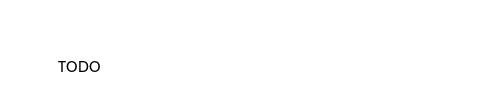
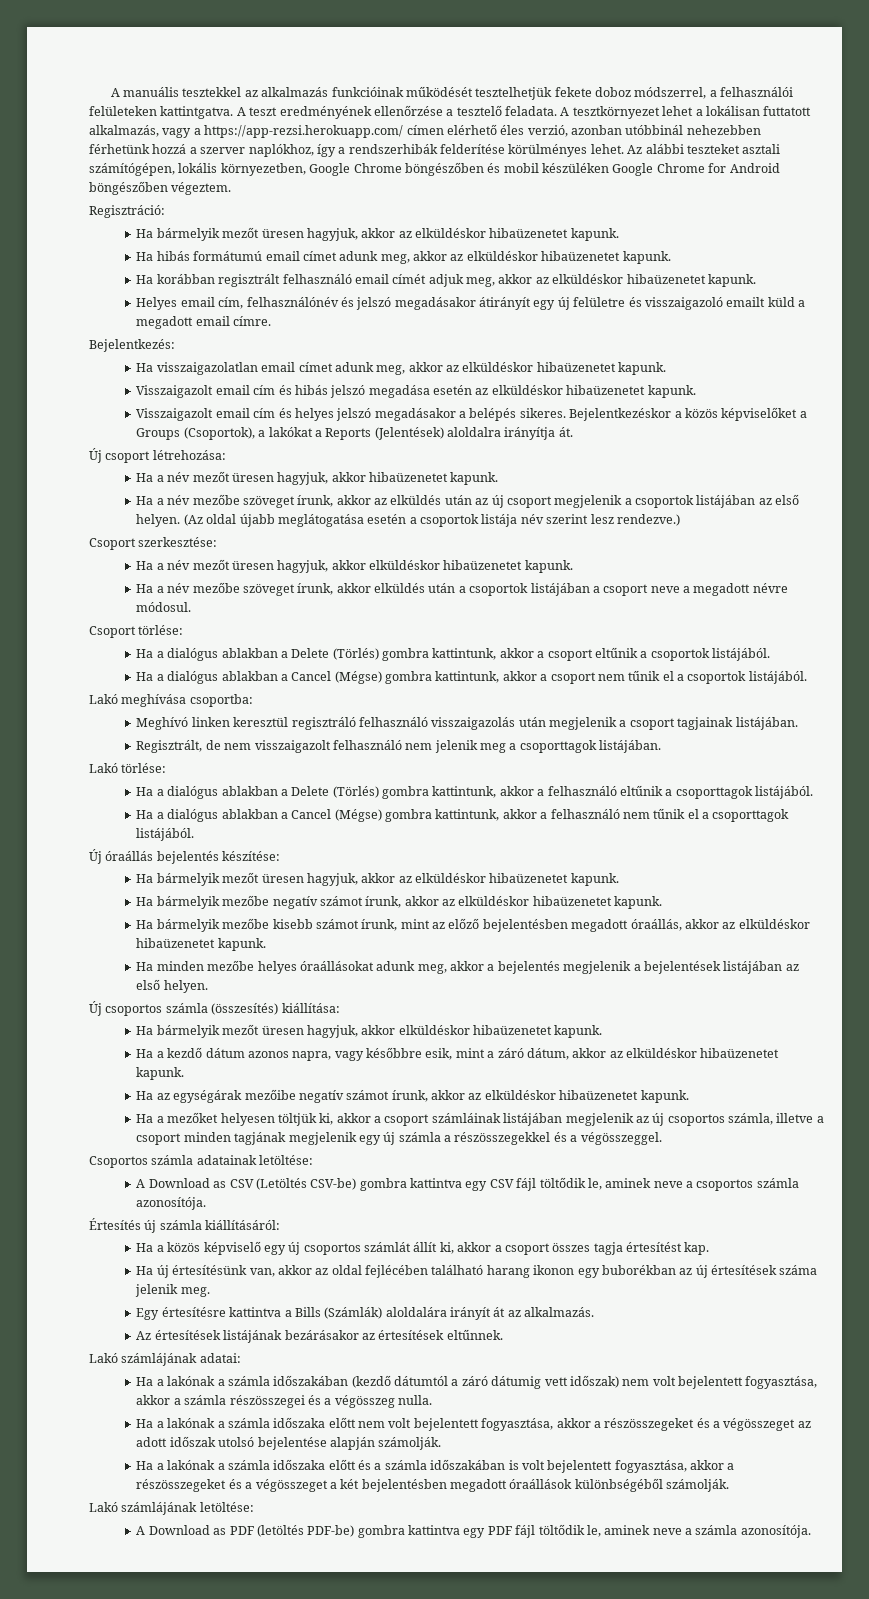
- TODO
+ A manuális tesztekkel az alkalmazás funkcióinak működését tesztelhetjük fekete doboz módszerrel, a felhasználói felületeken kattintgatva. A teszt eredményének ellenőrzése a tesztelő feladata. A tesztkörnyezet lehet a lokálisan futtatott alkalmazás, vagy a https://app-rezsi.herokuapp.com/ címen elérhető éles verzió, azonban utóbbinál nehezebben férhetünk hozzá a szerver naplókhoz, így a rendszerhibák felderítése körülményes lehet. Az alábbi teszteket asztali számítógépen, lokális környezetben, Google Chrome böngészőben és mobil készüléken Google Chrome for Android böngészőben végeztem.
+ Regisztráció:
+ Ha bármelyik mezőt üresen hagyjuk, akkor az elküldéskor hibaüzenetet kapunk.
+ Ha hibás formátumú email címet adunk meg, akkor az elküldéskor hibaüzenetet kapunk.
+ Ha korábban regisztrált felhasználó email címét adjuk meg, akkor az elküldéskor hibaüzenetet kapunk.
+ Helyes email cím, felhasználónév és jelszó megadásakor átirányít egy új felületre és visszaigazoló emailt küld a megadott email címre.
+ Bejelentkezés:
+ Ha visszaigazolatlan email címet adunk meg, akkor az elküldéskor hibaüzenetet kapunk.
+ Visszaigazolt email cím és hibás jelszó megadása esetén az elküldéskor hibaüzenetet kapunk.
+ Visszaigazolt email cím és helyes jelszó megadásakor a belépés sikeres. Bejelentkezéskor a közös képviselőket a Groups (Csoportok), a lakókat a Reports (Jelentések) aloldalra irányítja át.
+ Új csoport létrehozása:
+ Ha a név mezőt üresen hagyjuk, akkor hibaüzenetet kapunk.
+ Ha a név mezőbe szöveget írunk, akkor az elküldés után az új csoport megjelenik a csoportok listájában az első helyen. (Az oldal újabb meglátogatása esetén a csoportok listája név szerint lesz rendezve.)
+ Csoport szerkesztése:
+ Ha a név mezőt üresen hagyjuk, akkor elküldéskor hibaüzenetet kapunk.
+ Ha a név mezőbe szöveget írunk, akkor elküldés után a csoportok listájában a csoport neve a megadott névre módosul.
+ Csoport törlése:
+ Ha a dialógus ablakban a Delete (Törlés) gombra kattintunk, akkor a csoport eltűnik a csoportok listájából.
+ Ha a dialógus ablakban a Cancel (Mégse) gombra kattintunk, akkor a csoport nem tűnik el a csoportok listájából.
+ Lakó meghívása csoportba:
+ Meghívó linken keresztül regisztráló felhasználó visszaigazolás után megjelenik a csoport tagjainak listájában.
+ Regisztrált, de nem visszaigazolt felhasználó nem jelenik meg a csoporttagok listájában.
+ Lakó törlése:
+ Ha a dialógus ablakban a Delete (Törlés) gombra kattintunk, akkor a felhasználó eltűnik a csoporttagok listájából.
+ Ha a dialógus ablakban a Cancel (Mégse) gombra kattintunk, akkor a felhasználó nem tűnik el a csoporttagok listájából.
+ Új óraállás bejelentés készítése:
+ Ha bármelyik mezőt üresen hagyjuk, akkor az elküldéskor hibaüzenetet kapunk.
+ Ha bármelyik mezőbe negatív számot írunk, akkor az elküldéskor hibaüzenetet kapunk.
+ Ha bármelyik mezőbe kisebb számot írunk, mint az előző bejelentésben megadott óraállás, akkor az elküldéskor hibaüzenetet kapunk.
+ Ha minden mezőbe helyes óraállásokat adunk meg, akkor a bejelentés megjelenik a bejelentések listájában az első helyen.
+ Új csoportos számla (összesítés) kiállítása:
+ Ha bármelyik mezőt üresen hagyjuk, akkor elküldéskor hibaüzenetet kapunk.
+ Ha a kezdő dátum azonos napra, vagy későbbre esik, mint a záró dátum, akkor az elküldéskor hibaüzenetet kapunk.
+ Ha az egységárak mezőibe negatív számot írunk, akkor az elküldéskor hibaüzenetet kapunk.
+ Ha a mezőket helyesen töltjük ki, akkor a csoport számláinak listájában megjelenik az új csoportos számla, illetve a csoport minden tagjának megjelenik egy új számla a részösszegekkel és a végösszeggel.
+ Csoportos számla adatainak letöltése:
+ A Download as CSV (Letöltés CSV-be) gombra kattintva egy CSV fájl töltődik le, aminek neve a csoportos számla azonosítója.
+ Értesítés új számla kiállításáról:
+ Ha a közös képviselő egy új csoportos számlát állít ki, akkor a csoport összes tagja értesítést kap.
+ Ha új értesítésünk van, akkor az oldal fejlécében található harang ikonon egy buborékban az új értesítések száma jelenik meg.
+ Egy értesítésre kattintva a Bills (Számlák) aloldalára irányít át az alkalmazás.
+ Az értesítések listájának bezárásakor az értesítések eltűnnek.
+ Lakó számlájának adatai:
+ Ha a lakónak a számla időszakában (kezdő dátumtól a záró dátumig vett időszak) nem volt bejelentett fogyasztása, akkor a számla részösszegei és a végösszeg nulla.
+ Ha a lakónak a számla időszaka előtt nem volt bejelentett fogyasztása, akkor a részösszegeket és a végösszeget az adott időszak utolsó bejelentése alapján számolják.
+ Ha a lakónak a számla időszaka előtt és a számla időszakában is volt bejelentett fogyasztása, akkor a részösszegeket és a végösszeget a két bejelentésben megadott óraállások különbségéből számolják.
+ Lakó számlájának letöltése:
+ A Download as PDF (letöltés PDF-be) gombra kattintva egy PDF fájl töltődik le, aminek neve a számla azonosítója.

